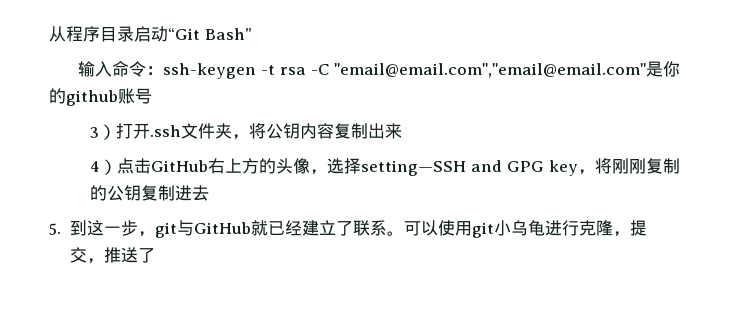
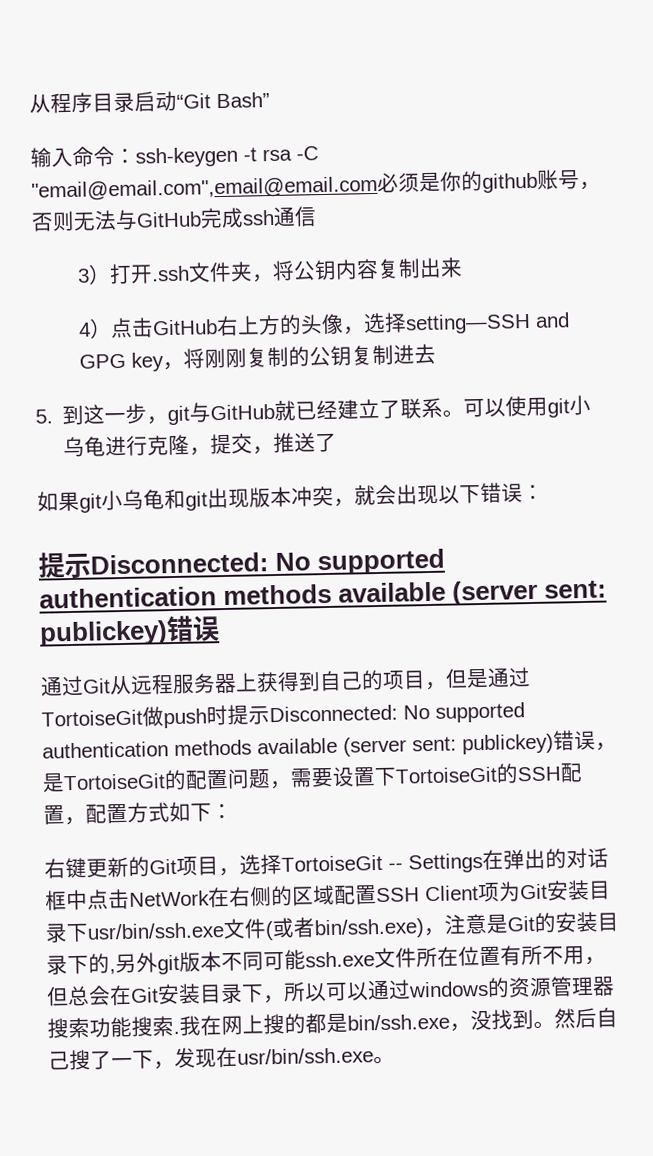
- 输入命令：ssh-keygen -t rsa -C "email@email.com","email@email.com"是你的github账号
+ 输入命令：ssh-keygen -t rsa -C "email@email.com",email@email.com必须是你的github账号，否则无法与GitHub完成ssh通信
+ 如果git小乌龟和git出现版本冲突，就会出现以下错误：
+ 提示Disconnected: No supported authentication methods available (server sent: publickey)错误
+ 通过Git从远程服务器上获得到自己的项目，但是通过TortoiseGit做push时提示Disconnected: No supported authentication methods available (server sent: publickey)错误，是TortoiseGit的配置问题，需要设置下TortoiseGit的SSH配置，配置方式如下：
+ 右键更新的Git项目，选择TortoiseGit -- Settings在弹出的对话框中点击NetWork在右侧的区域配置SSH Client项为Git安装目录下usr/bin/ssh.exe文件(或者bin/ssh.exe)，注意是Git的安装目录下的,另外git版本不同可能ssh.exe文件所在位置有所不用，但总会在Git安装目录下，所以可以通过windows的资源管理器搜索功能搜索.我在网上搜的都是bin/ssh.exe，没找到。然后自己搜了一下，发现在usr/bin/ssh.exe。

